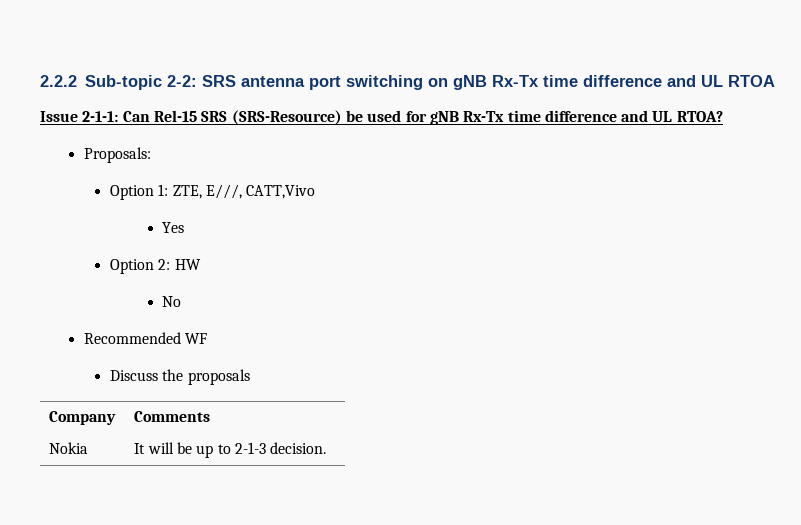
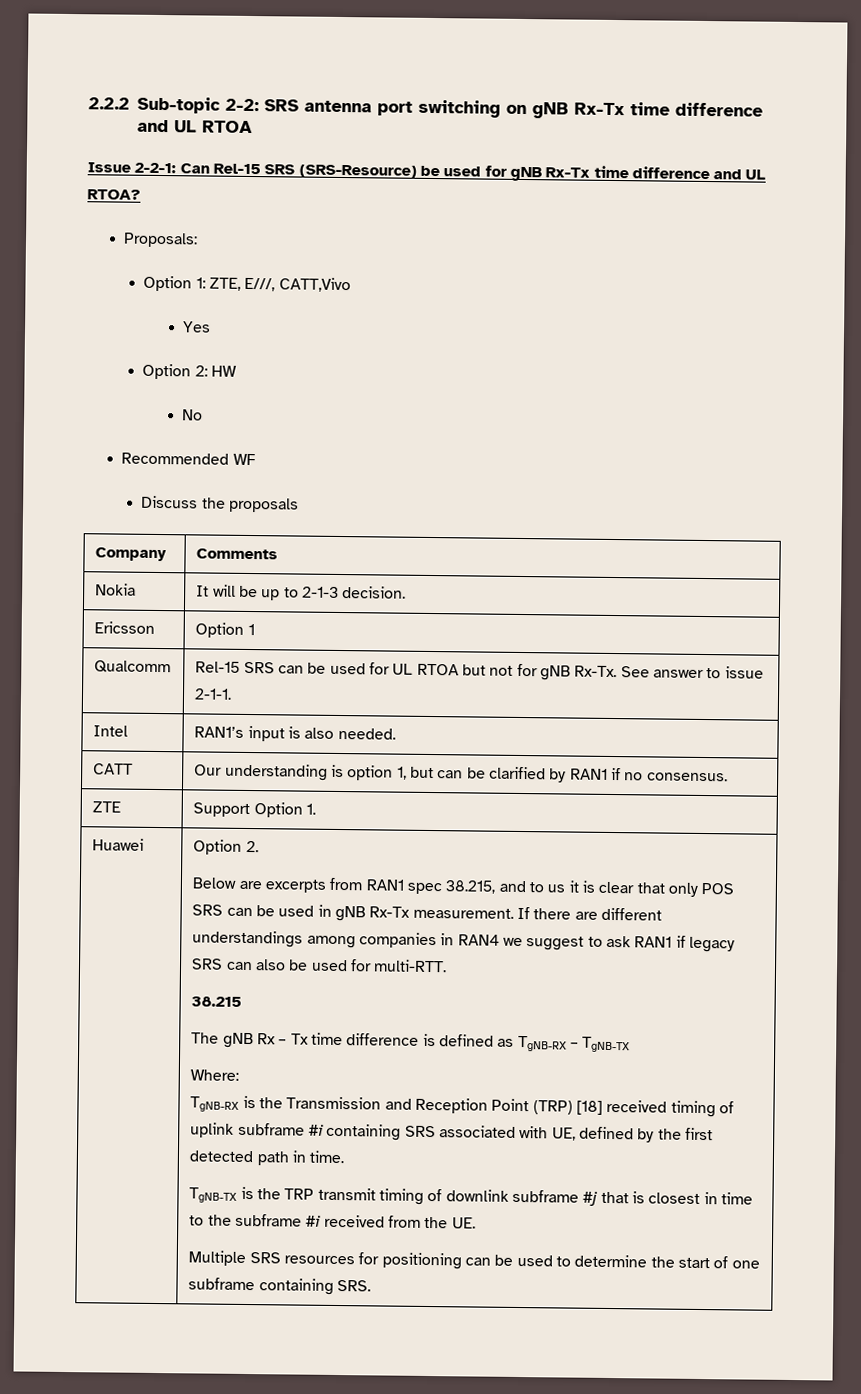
- Issue 2-1-1: Can Rel-15 SRS (SRS-Resource) be used for gNB Rx-Tx time difference and UL RTOA?
+ Issue 2-2-1: Can Rel-15 SRS (SRS-Resource) be used for gNB Rx-Tx time difference and UL RTOA?
+ Ericsson | Option 1
+ Qualcomm | Rel-15 SRS can be used for UL RTOA but not for gNB Rx-Tx. See answer to issue 2-1-1.
+ Intel | RAN1’s input is also needed.
+ CATT | Our understanding is option 1, but can be clarified by RAN1 if no consensus.
+ ZTE | Support Option 1.
+ Huawei | Option 2.
+ Below are excerpts from RAN1 spec 38.215, and to us it is clear that only POS SRS can be used in gNB Rx-Tx measurement. If there are different understandings among companies in RAN4 we suggest to ask RAN1 if legacy SRS can also be used for multi-RTT.
+ 38.215
+ The gNB Rx – Tx time difference is defined as TgNB-RX – TgNB-TX
+ Where:
+ TgNB-RX is the Transmission and Reception Point (TRP) [18] received timing of uplink subframe #i containing SRS associated with UE, defined by the first detected path in time.
+ TgNB-TX is the TRP transmit timing of downlink subframe #j that is closest in time to the subframe #i received from the UE.
+ Multiple SRS resources for positioning can be used to determine the start of one subframe containing SRS.

